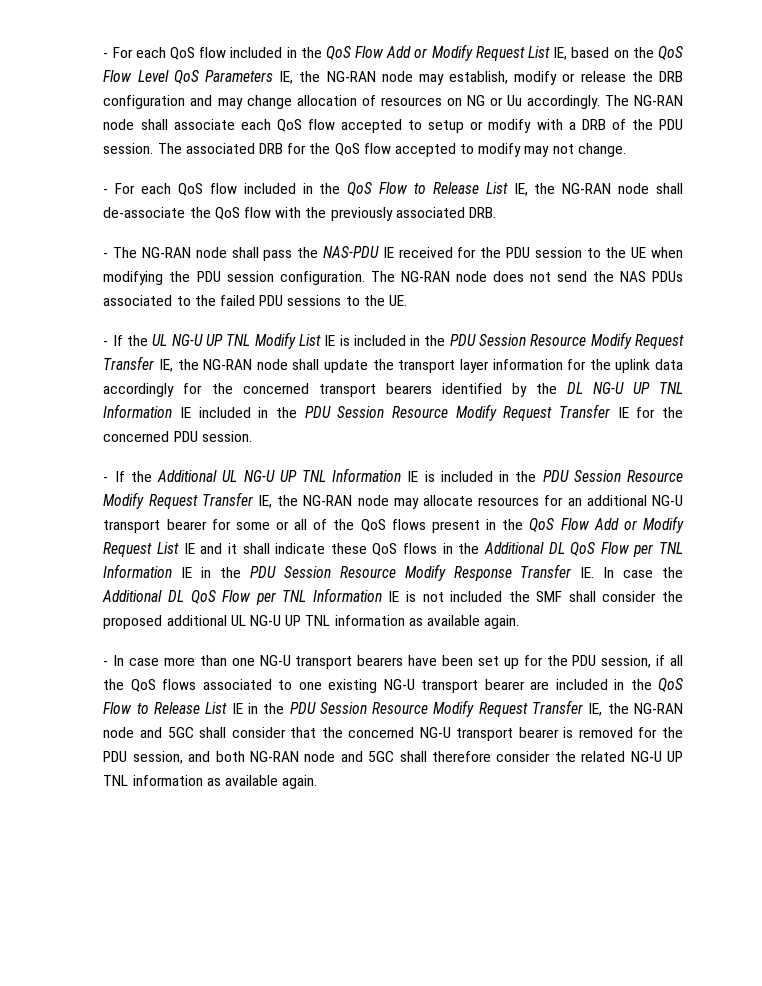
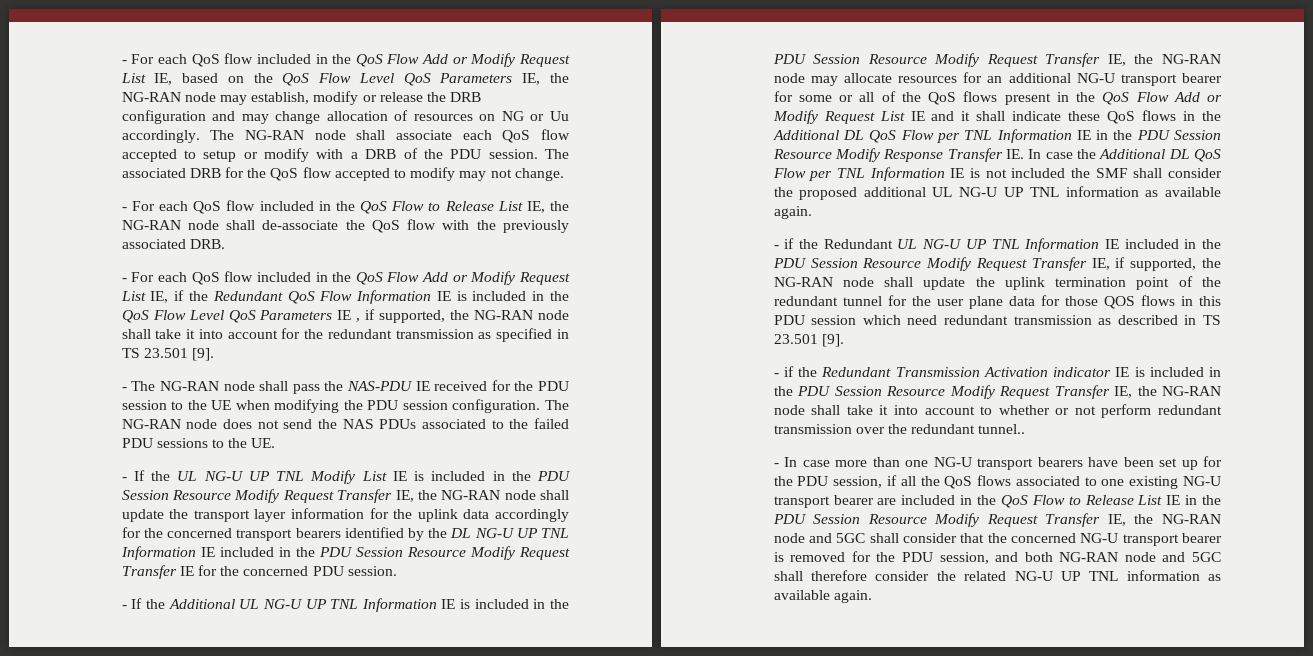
+ - For each QoS flow included in the QoS Flow Add or Modify Request List IE, if the Redundant QoS Flow Information IE is included in the QoS Flow Level QoS Parameters IE , if supported, the NG-RAN node shall take it into account for the redundant transmission as specified in TS 23.501 [9].
+ - if the Redundant UL NG-U UP TNL Information IE included in the PDU Session Resource Modify Request Transfer IE, if supported, the NG-RAN node shall update the uplink termination point of the redundant tunnel for the user plane data for those QOS flows in this PDU session which need redundant transmission as described in TS 23.501 [9].
+ - if the Redundant Transmission Activation indicator IE is included in the PDU Session Resource Modify Request Transfer IE, the NG-RAN node shall take it into account to whether or not perform redundant transmission over the redundant tunnel..

